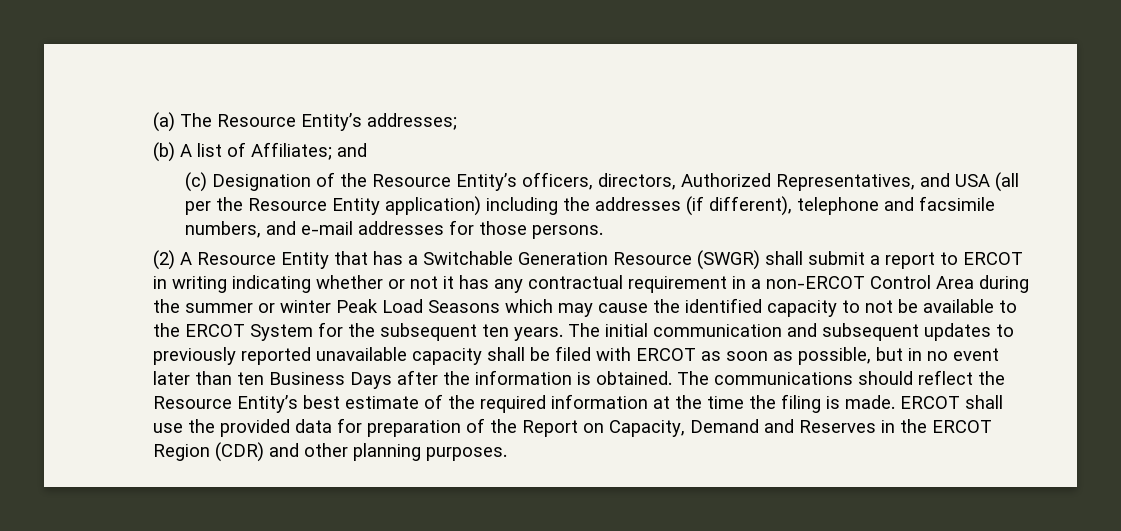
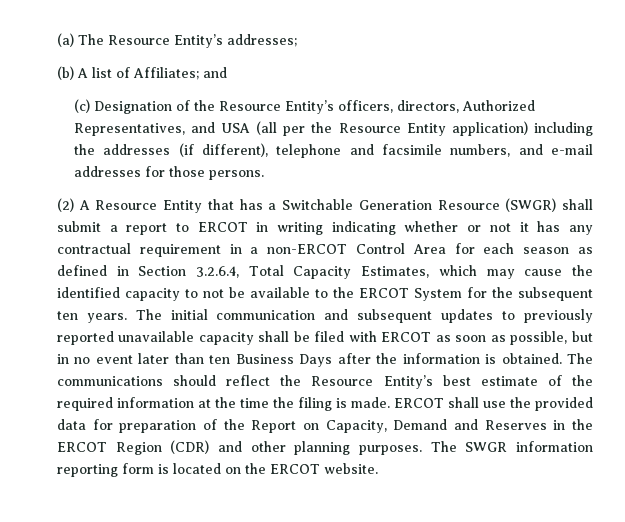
- (2) A Resource Entity that has a Switchable Generation Resource (SWGR) shall submit a report to ERCOT in writing indicating whether or not it has any contractual requirement in a non-ERCOT Control Area during the summer or winter Peak Load Seasons which may cause the identified capacity to not be available to the ERCOT System for the subsequent ten years.
+ (2) A Resource Entity that has a Switchable Generation Resource (SWGR) shall submit a report to ERCOT in writing indicating whether or not it has any contractual requirement in a non-ERCOT Control Area for each season as defined in Section 3.2.6.4, Total Capacity Estimates, which may cause the identified capacity to not be available to the ERCOT System for the subsequent ten years.
+ The SWGR information reporting form is located on the ERCOT website.

